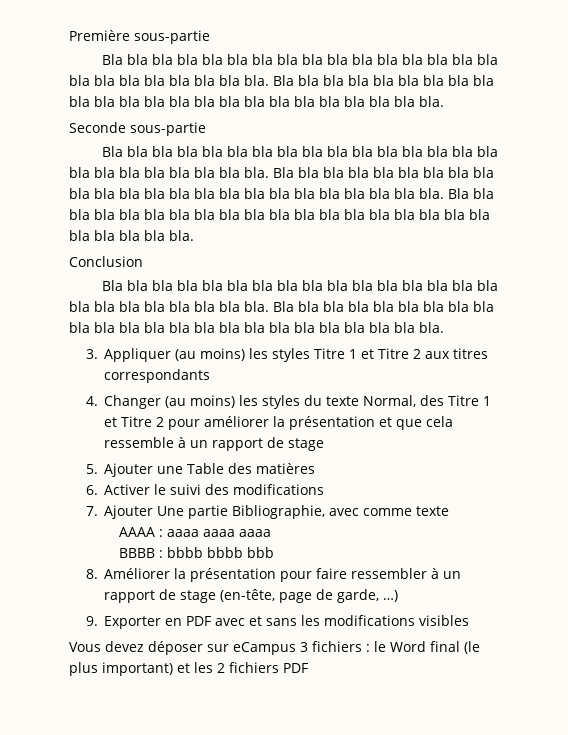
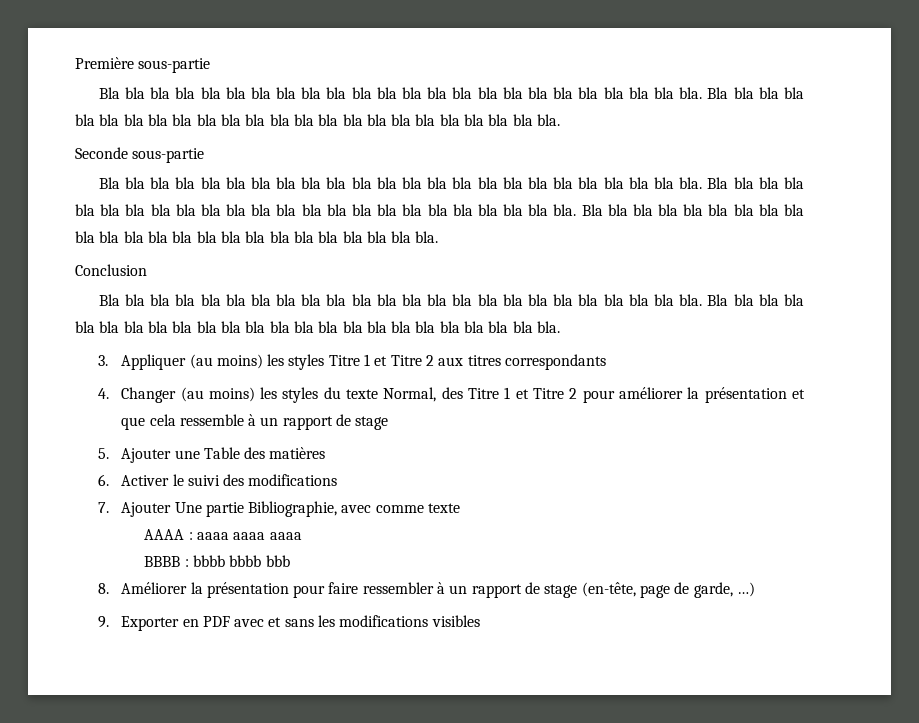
- Vous devez déposer sur eCampus 3 fichiers : le Word final (le plus important) et les 2 fichiers PDF

